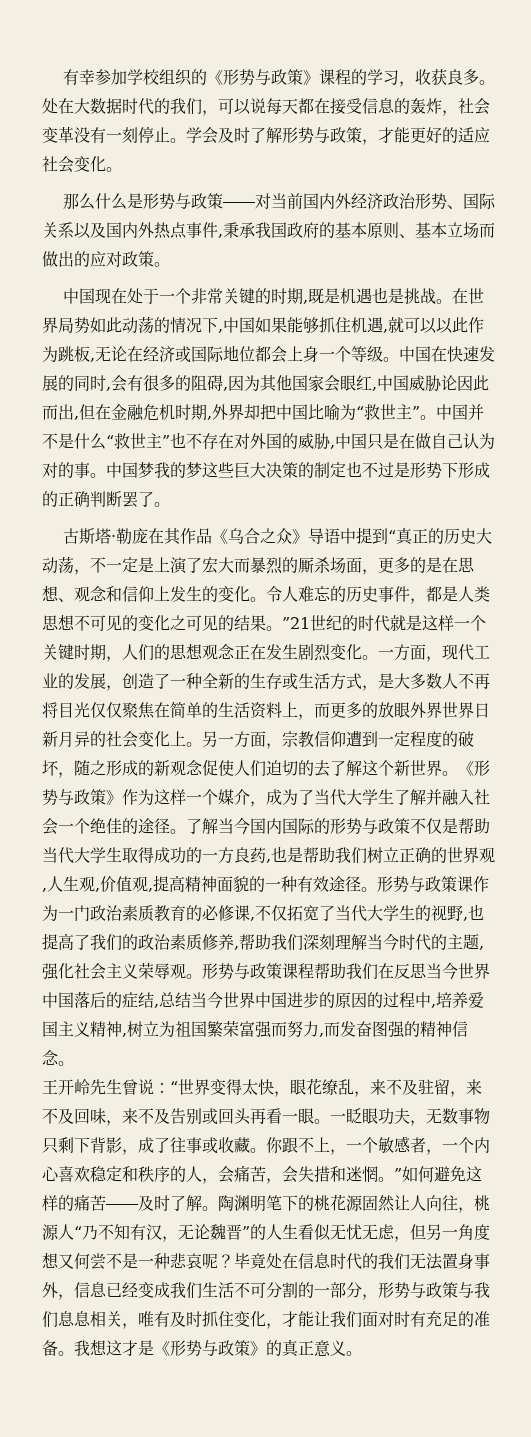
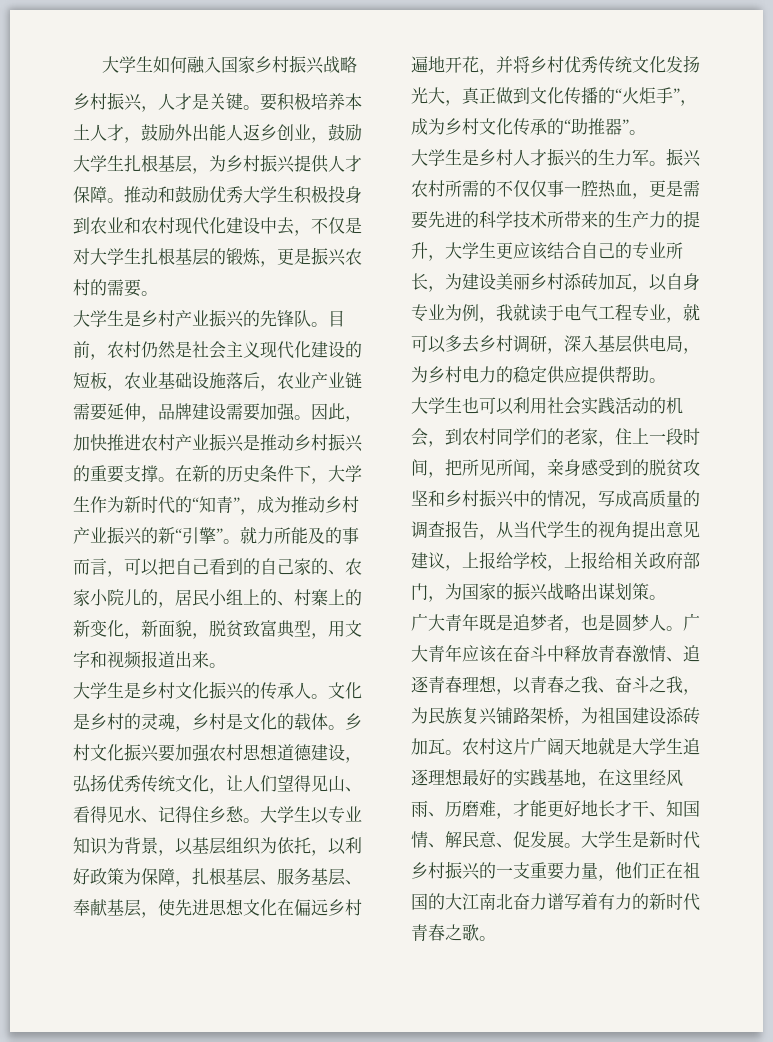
- 有幸参加学校组织的《形势与政策》课程的学习，收获良多。处在大数据时代的我们，可以说每天都在接受信息的轰炸，社会变革没有一刻停止。学会及时了解形势与政策，才能更好的适应社会变化。
- 那么什么是形势与政策――对当前国内外经济政治形势、国际关系以及国内外热点事件,秉承我国政府的基本原则、基本立场而做出的应对政策。
- 中国现在处于一个非常关键的时期,既是机遇也是挑战。在世界局势如此动荡的情况下,中国如果能够抓住机遇,就可以以此作为跳板,无论在经济或国际地位都会上身一个等级。中国在快速发展的同时,会有很多的阻碍,因为其他国家会眼红,中国威胁论因此而出,但在金融危机时期,外界却把中国比喻为“救世主”。中国并不是什么“救世主”也不存在对外国的威胁,中国只是在做自己认为对的事。中国梦我的梦这些巨大决策的制定也不过是形势下形成的正确判断罢了。
- 古斯塔·勒庞在其作品《乌合之众》导语中提到“真正的历史大动荡，不一定是上演了宏大而暴烈的厮杀场面，更多的是在思想、观念和信仰上发生的变化。令人难忘的历史事件，都是人类思想不可见的变化之可见的结果。”21世纪的时代就是这样一个关键时期，人们的思想观念正在发生剧烈变化。一方面，现代工业的发展，创造了一种全新的生存或生活方式，是大多数人不再将目光仅仅聚焦在简单的生活资料上，而更多的放眼外界世界日新月异的社会变化上。另一方面，宗教信仰遭到一定程度的破坏，随之形成的新观念促使人们迫切的去了解这个新世界。《形势与政策》作为这样一个媒介，成为了当代大学生了解并融入社会一个绝佳的途径。了解当今国内国际的形势与政策不仅是帮助当代大学生取得成功的一方良药,也是帮助我们树立正确的世界观,人生观,价值观,提高精神面貌的一种有效途径。形势与政策课作为一门政治素质教育的必修课,不仅拓宽了当代大学生的视野,也提高了我们的政治素质修养,帮助我们深刻理解当今时代的主题,强化社会主义荣辱观。形势与政策课程帮助我们在反思当今世界中国落后的症结,总结当今世界中国进步的原因的过程中,培养爱国主义精神,树立为祖国繁荣富强而努力,而发奋图强的精神信念。
- 王开岭先生曾说：“世界变得太快，眼花缭乱，来不及驻留，来不及回味，来不及告别或回头再看一眼。一眨眼功夫，无数事物只剩下背影，成了往事或收藏。你跟不上，一个敏感者，一个内心喜欢稳定和秩序的人，会痛苦，会失措和迷惘。”如何避免这样的痛苦――及时了解。陶渊明笔下的桃花源固然让人向往，桃源人“乃不知有汉，无论魏晋”的人生看似无忧无虑，但另一角度想又何尝不是一种悲哀呢？毕竟处在信息时代的我们无法置身事外，信息已经变成我们生活不可分割的一部分，形势与政策与我们息息相关，唯有及时抓住变化，才能让我们面对时有充足的准备。我想这才是《形势与政策》的真正意义。
+ 大学生如何融入国家乡村振兴战略
+ 乡村振兴，人才是关键。要积极培养本土人才，鼓励外出能人返乡创业，鼓励大学生扎根基层，为乡村振兴提供人才保障。推动和鼓励优秀大学生积极投身到农业和农村现代化建设中去，不仅是对大学生扎根基层的锻炼，更是振兴农村的需要。
+ 大学生是乡村产业振兴的先锋队。目前，农村仍然是社会主义现代化建设的短板，农业基础设施落后，农业产业链需要延伸，品牌建设需要加强。因此，加快推进农村产业振兴是推动乡村振兴的重要支撑。在新的历史条件下，大学生作为新时代的“知青”，成为推动乡村产业振兴的新“引擎”。就力所能及的事而言，可以把自己看到的自己家的、农家小院儿的，居民小组上的、村寨上的新变化，新面貌，脱贫致富典型，用文字和视频报道出来。
+ 大学生是乡村文化振兴的传承人。文化是乡村的灵魂，乡村是文化的载体。乡村文化振兴要加强农村思想道德建设，弘扬优秀传统文化，让人们望得见山、看得见水、记得住乡愁。大学生以专业知识为背景，以基层组织为依托，以利好政策为保障，扎根基层、服务基层、奉献基层，使先进思想文化在偏远乡村遍地开花，并将乡村优秀传统文化发扬光大，真正做到文化传播的“火炬手”，成为乡村文化传承的“助推器”。
+ 大学生是乡村人才振兴的生力军。振兴农村所需的不仅仅事一腔热血，更是需要先进的科学技术所带来的生产力的提升，大学生更应该结合自己的专业所长，为建设美丽乡村添砖加瓦，以自身专业为例，我就读于电气工程专业，就可以多去乡村调研，深入基层供电局，为乡村电力的稳定供应提供帮助。
+ 大学生也可以利用社会实践活动的机会，到农村同学们的老家，住上一段时间，把所见所闻，亲身感受到的脱贫攻坚和乡村振兴中的情况，写成高质量的调查报告，从当代学生的视角提出意见建议，上报给学校，上报给相关政府部门，为国家的振兴战略出谋划策。
+ 广大青年既是追梦者，也是圆梦人。广大青年应该在奋斗中释放青春激情、追逐青春理想，以青春之我、奋斗之我，为民族复兴铺路架桥，为祖国建设添砖加瓦。农村这片广阔天地就是大学生追逐理想最好的实践基地，在这里经风雨、历磨难，才能更好地长才干、知国情、解民意、促发展。大学生是新时代乡村振兴的一支重要力量，他们正在祖国的大江南北奋力谱写着有力的新时代青春之歌。

